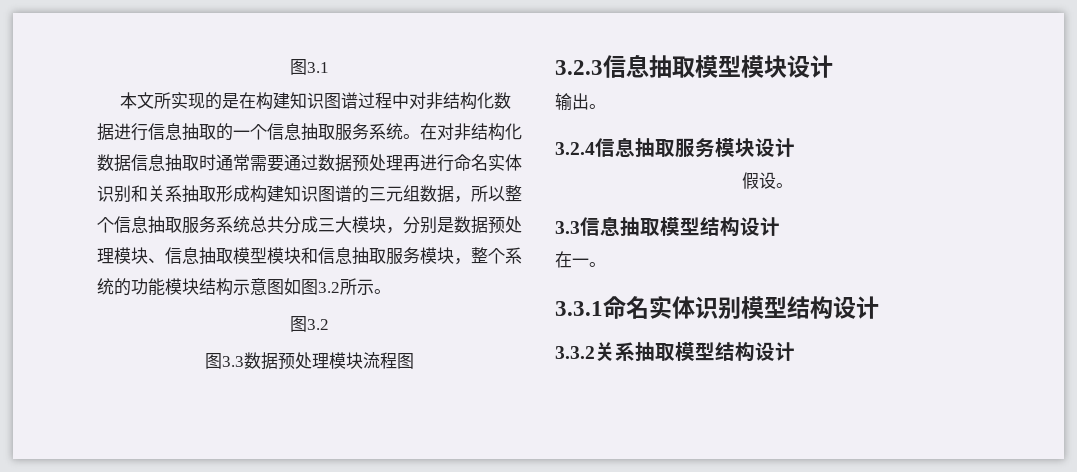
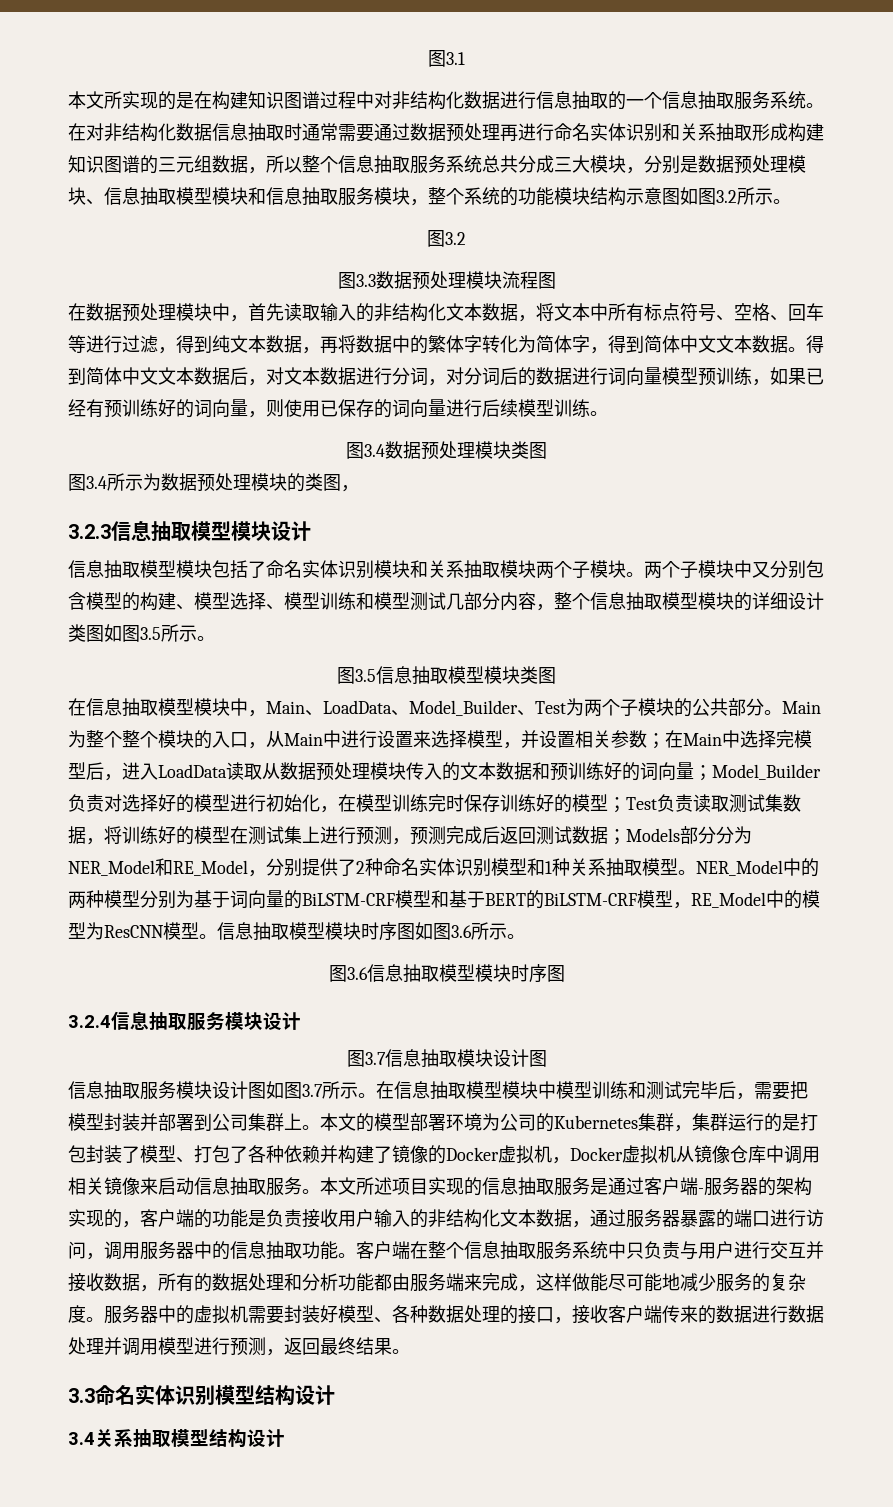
+ 在数据预处理模块中，首先读取输入的非结构化文本数据，将文本中所有标点符号、空格、回车等进行过滤，得到纯文本数据，再将数据中的繁体字转化为简体字，得到简体中文文本数据。得到简体中文文本数据后，对文本数据进行分词，对分词后的数据进行词向量模型预训练，如果已经有预训练好的词向量，则使用已保存的词向量进行后续模型训练。
+ 图3.4数据预处理模块类图
+ 图3.4所示为数据预处理模块的类图，
- 输出。
+ 信息抽取模型模块包括了命名实体识别模块和关系抽取模块两个子模块。两个子模块中又分别包含模型的构建、模型选择、模型训练和模型测试几部分内容，整个信息抽取模型模块的详细设计类图如图3.5所示。
+ 图3.5信息抽取模型模块类图
+ 在信息抽取模型模块中，Main、LoadData、Model_Builder、Test为两个子模块的公共部分。Main为整个整个模块的入口，从Main中进行设置来选择模型，并设置相关参数；在Main中选择完模型后，进入LoadData读取从数据预处理模块传入的文本数据和预训练好的词向量；Model_Builder负责对选择好的模型进行初始化，在模型训练完时保存训练好的模型；Test负责读取测试集数据，将训练好的模型在测试集上进行预测，预测完成后返回测试数据；Models部分分为NER_Model和RE_Model，分别提供了2种命名实体识别模型和1种关系抽取模型。NER_Model中的两种模型分别为基于词向量的BiLSTM-CRF模型和基于BERT的BiLSTM-CRF模型，RE_Model中的模型为ResCNN模型。信息抽取模型模块时序图如图3.6所示。
+ 图3.6信息抽取模型模块时序图
- 假设。
- 3.3信息抽取模型结构设计
- 在一。
- 3.3.1命名实体识别模型结构设计
+ 图3.7信息抽取模块设计图
+ 信息抽取服务模块设计图如图3.7所示。在信息抽取模型模块中模型训练和测试完毕后，需要把模型封装并部署到公司集群上。本文的模型部署环境为公司的Kubernetes集群，集群运行的是打包封装了模型、打包了各种依赖并构建了镜像的Docker虚拟机，Docker虚拟机从镜像仓库中调用相关镜像来启动信息抽取服务。本文所述项目实现的信息抽取服务是通过客户端-服务器的架构实现的，客户端的功能是负责接收用户输入的非结构化文本数据，通过服务器暴露的端口进行访问，调用服务器中的信息抽取功能。客户端在整个信息抽取服务系统中只负责与用户进行交互并接收数据，所有的数据处理和分析功能都由服务端来完成，这样做能尽可能地减少服务的复杂度。服务器中的虚拟机需要封装好模型、各种数据处理的接口，接收客户端传来的数据进行数据处理并调用模型进行预测，返回最终结果。
+ 3.3命名实体识别模型结构设计
- 3.3.2关系抽取模型结构设计
+ 3.4关系抽取模型结构设计

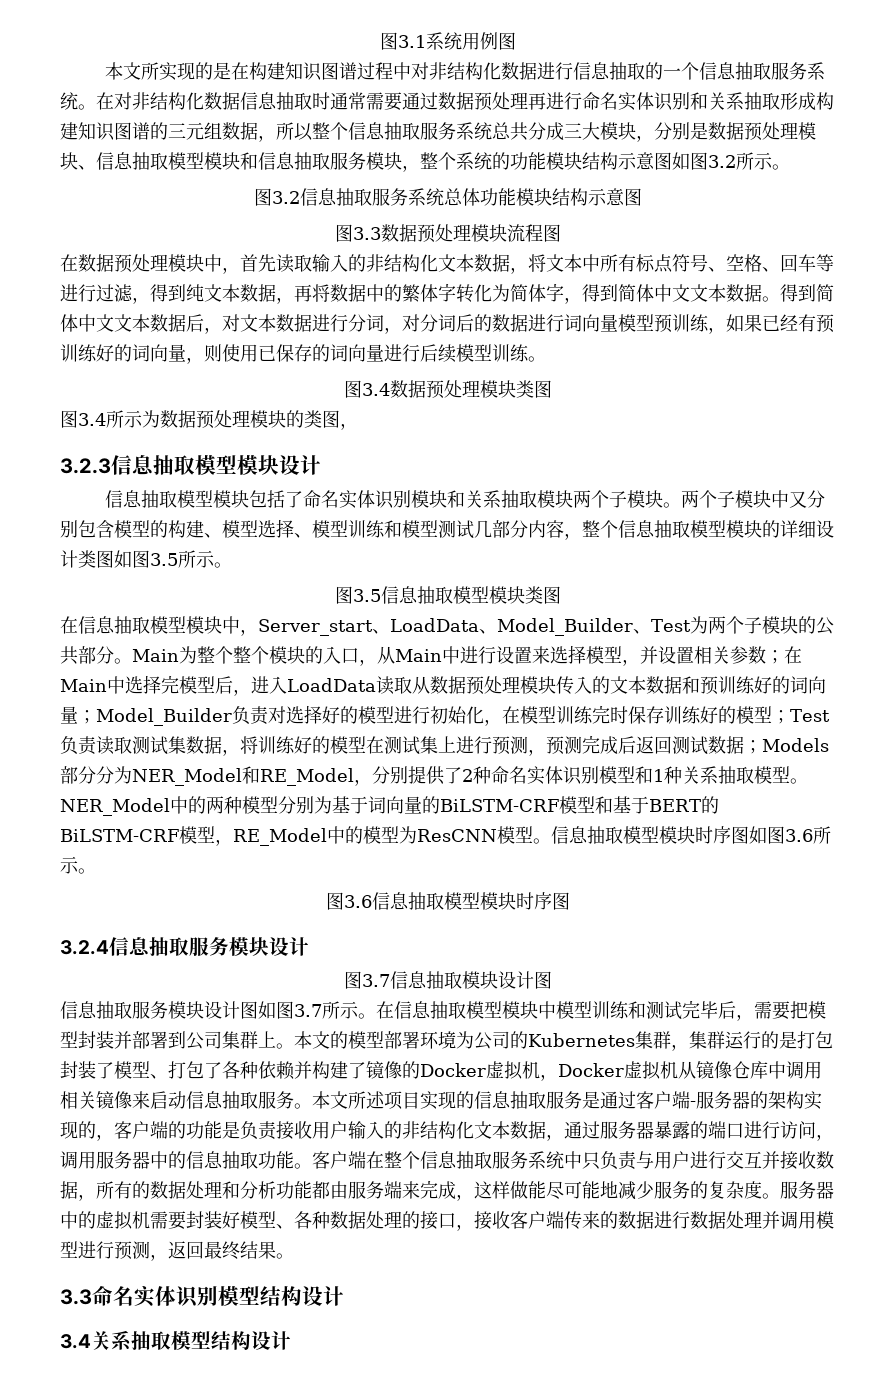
- 图3.1
+ 图3.1系统用例图
  在对非结构化数据信息抽取时通常需要通过数据预处理再进行命名实体识别和关系抽取形成构建知识图谱的三元组数据，所以整个信息抽取服务系统总共分成三大模块，分别是数据预处理模块、信息抽取模型模块和信息抽取服务模块，整个系统的功能模块结构示意图如图3.2所示。
- 图3.2
+ 图3.2信息抽取服务系统总体功能模块结构示意图
- 在信息抽取模型模块中，Main、LoadData、Model_Builder、Test为两个子模块的公共部分。
+ 在信息抽取模型模块中，Server_start、LoadData、Model_Builder、Test为两个子模块的公共部分。

